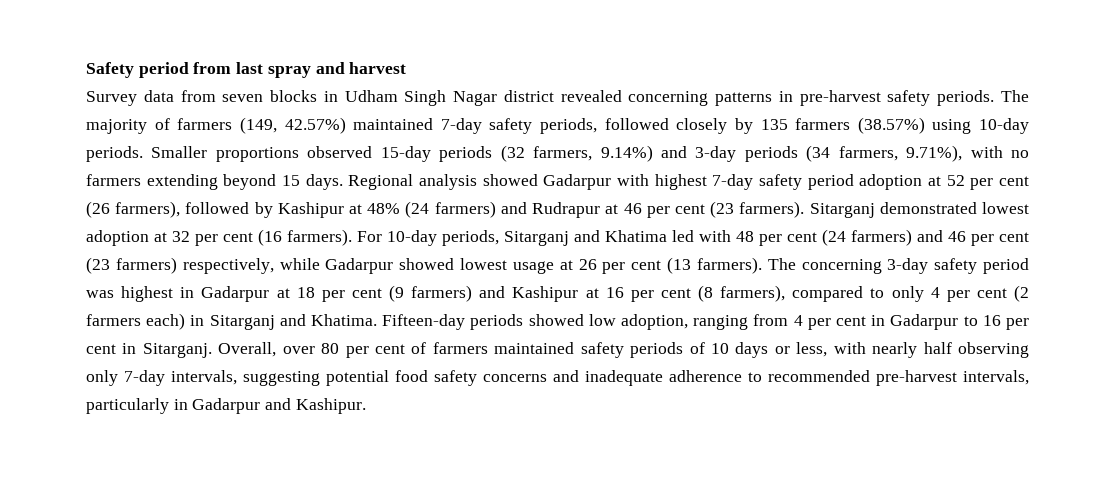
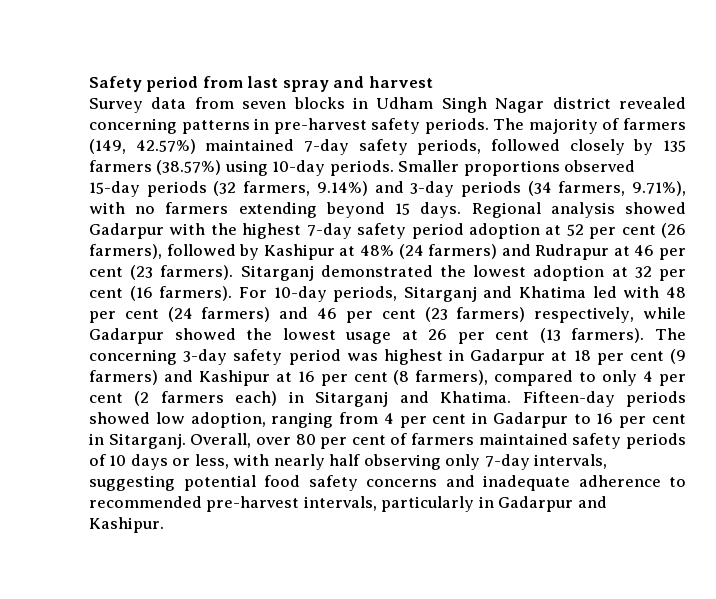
- Regional analysis showed Gadarpur with highest 7-day safety period adoption at 52 per cent (26 farmers), followed by Kashipur at 48% (24 farmers) and Rudrapur at 46 per cent (23 farmers).
+ Regional analysis showed Gadarpur with the highest 7-day safety period adoption at 52 per cent (26 farmers), followed by Kashipur at 48% (24 farmers) and Rudrapur at 46 per cent (23 farmers).
- Sitarganj demonstrated lowest adoption at 32 per cent (16 farmers).
+ Sitarganj demonstrated the lowest adoption at 32 per cent (16 farmers).
- For 10-day periods, Sitarganj and Khatima led with 48 per cent (24 farmers) and 46 per cent (23 farmers) respectively, while Gadarpur showed lowest usage at 26 per cent (13 farmers).
+ For 10-day periods, Sitarganj and Khatima led with 48 per cent (24 farmers) and 46 per cent (23 farmers) respectively, while Gadarpur showed the lowest usage at 26 per cent (13 farmers).

